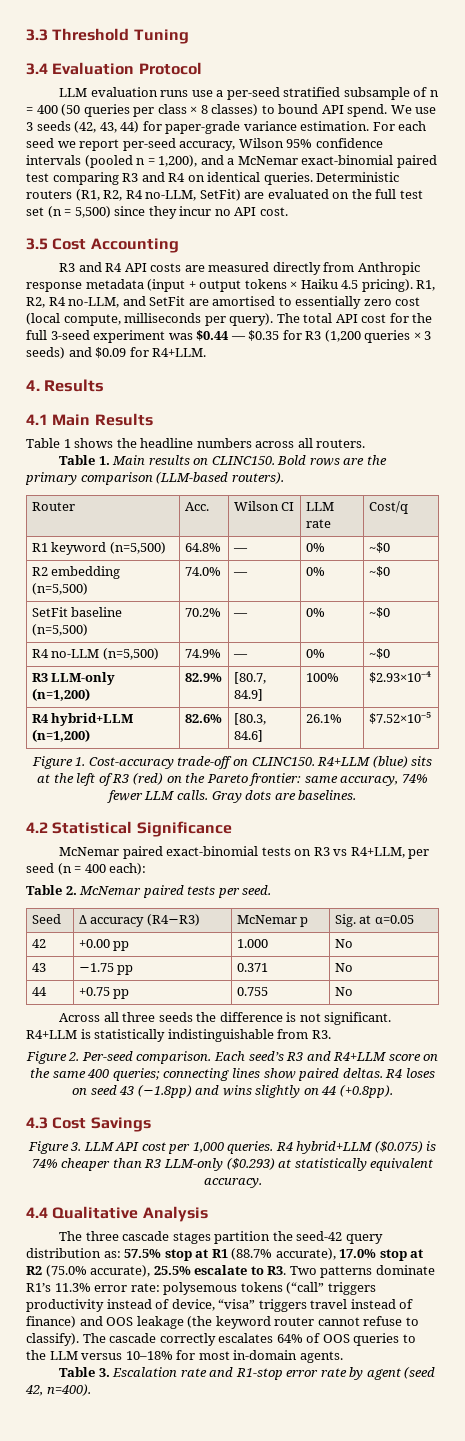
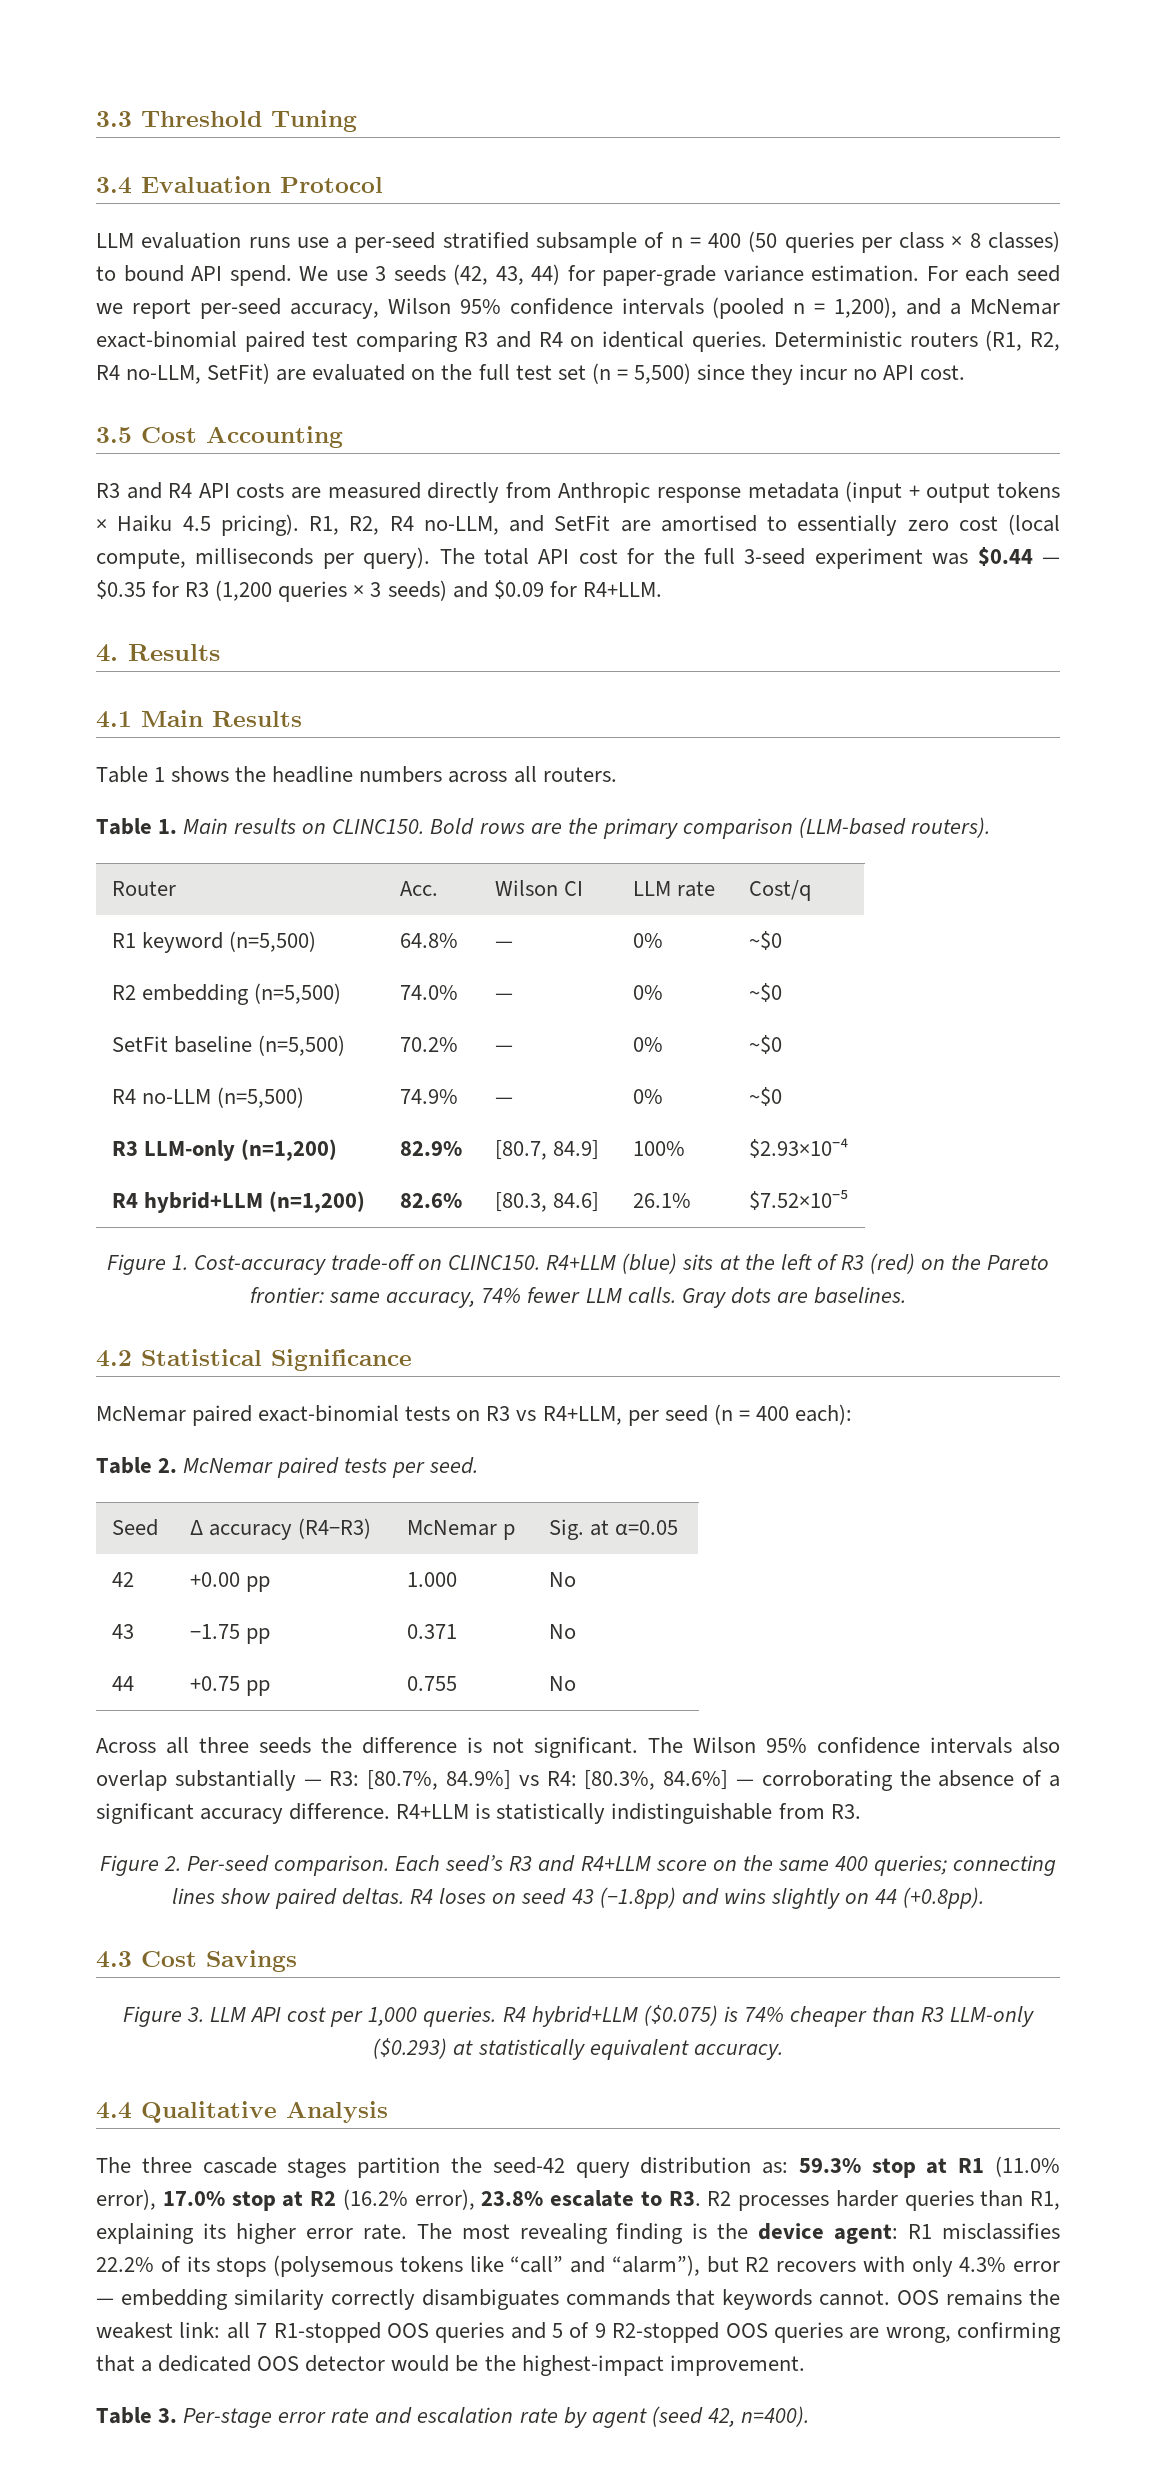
+ The Wilson 95% confidence intervals also overlap substantially — R3: [80.7%, 84.9%] vs R4: [80.3%, 84.6%] — corroborating the absence of a significant accuracy difference.
- The three cascade stages partition the seed-42 query distribution as: 57.5% stop at R1 (88.7% accurate), 17.0% stop at R2 (75.0% accurate), 25.5% escalate to R3. Two patterns dominate R1’s 11.3% error rate: polysemous tokens (“call” triggers productivity instead of device, “visa” triggers travel instead of finance) and OOS leakage (the keyword router cannot refuse to classify). The cascade correctly escalates 64% of OOS queries to the LLM versus 10–18% for most in-domain agents.
- Table 3. Escalation rate and R1-stop error rate by agent (seed 42, n=400).
+ The three cascade stages partition the seed-42 query distribution as: 59.3% stop at R1 (11.0% error), 17.0% stop at R2 (16.2% error), 23.8% escalate to R3. R2 processes harder queries than R1, explaining its higher error rate. The most revealing finding is the device agent: R1 misclassifies 22.2% of its stops (polysemous tokens like “call” and “alarm”), but R2 recovers with only 4.3% error — embedding similarity correctly disambiguates commands that keywords cannot. OOS remains the weakest link: all 7 R1-stopped OOS queries and 5 of 9 R2-stopped OOS queries are wrong, confirming that a dedicated OOS detector would be the highest-impact improvement.
+ Table 3. Per-stage error rate and escalation rate by agent (seed 42, n=400).

